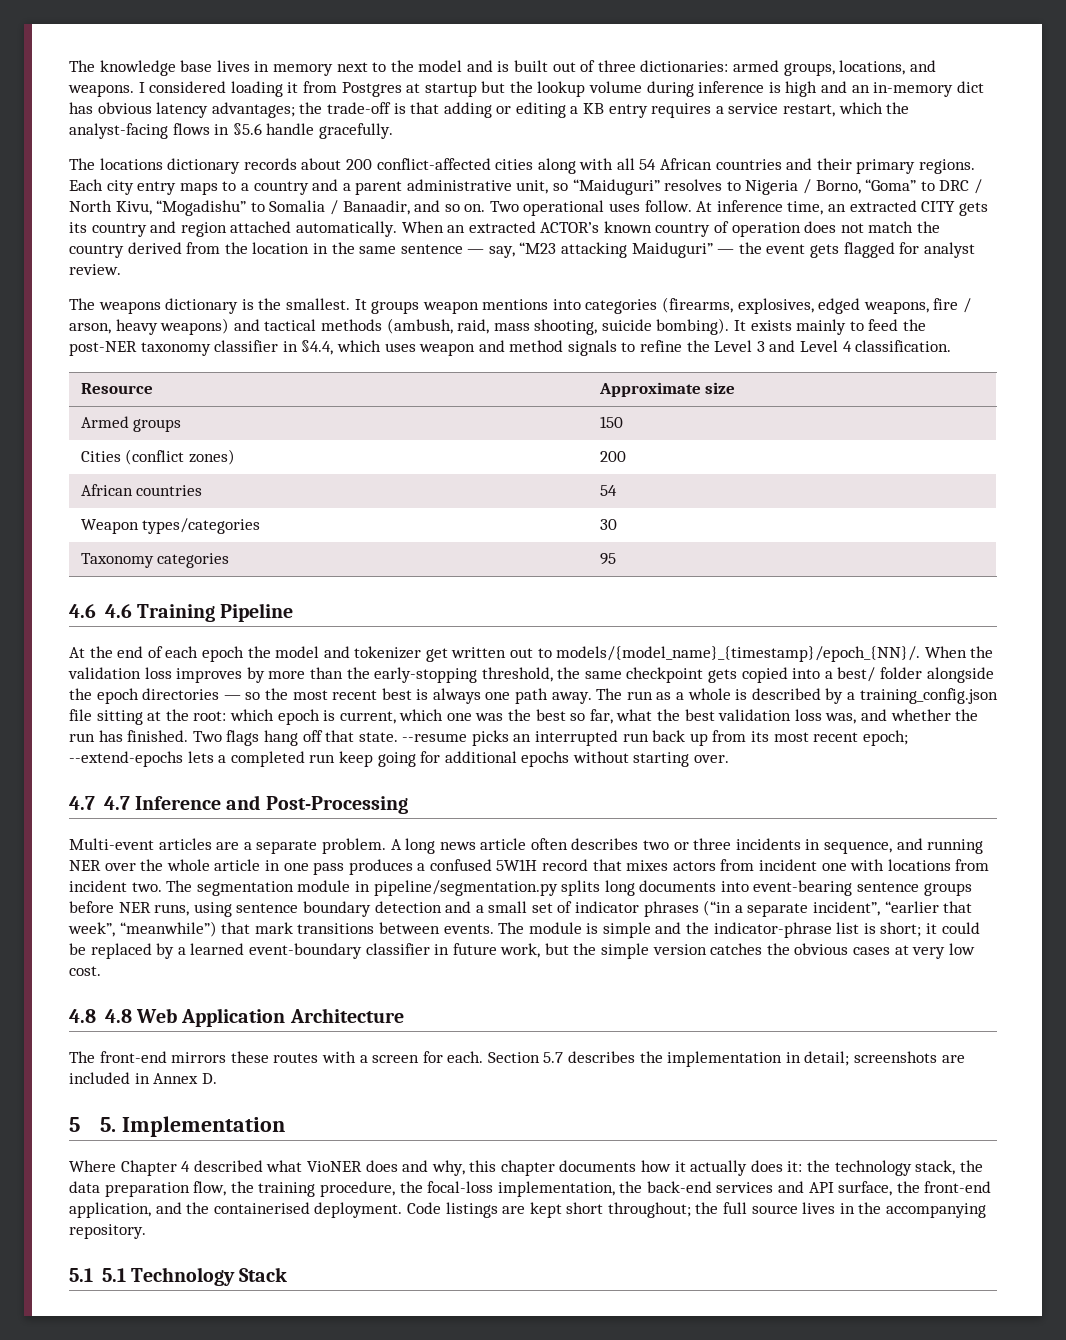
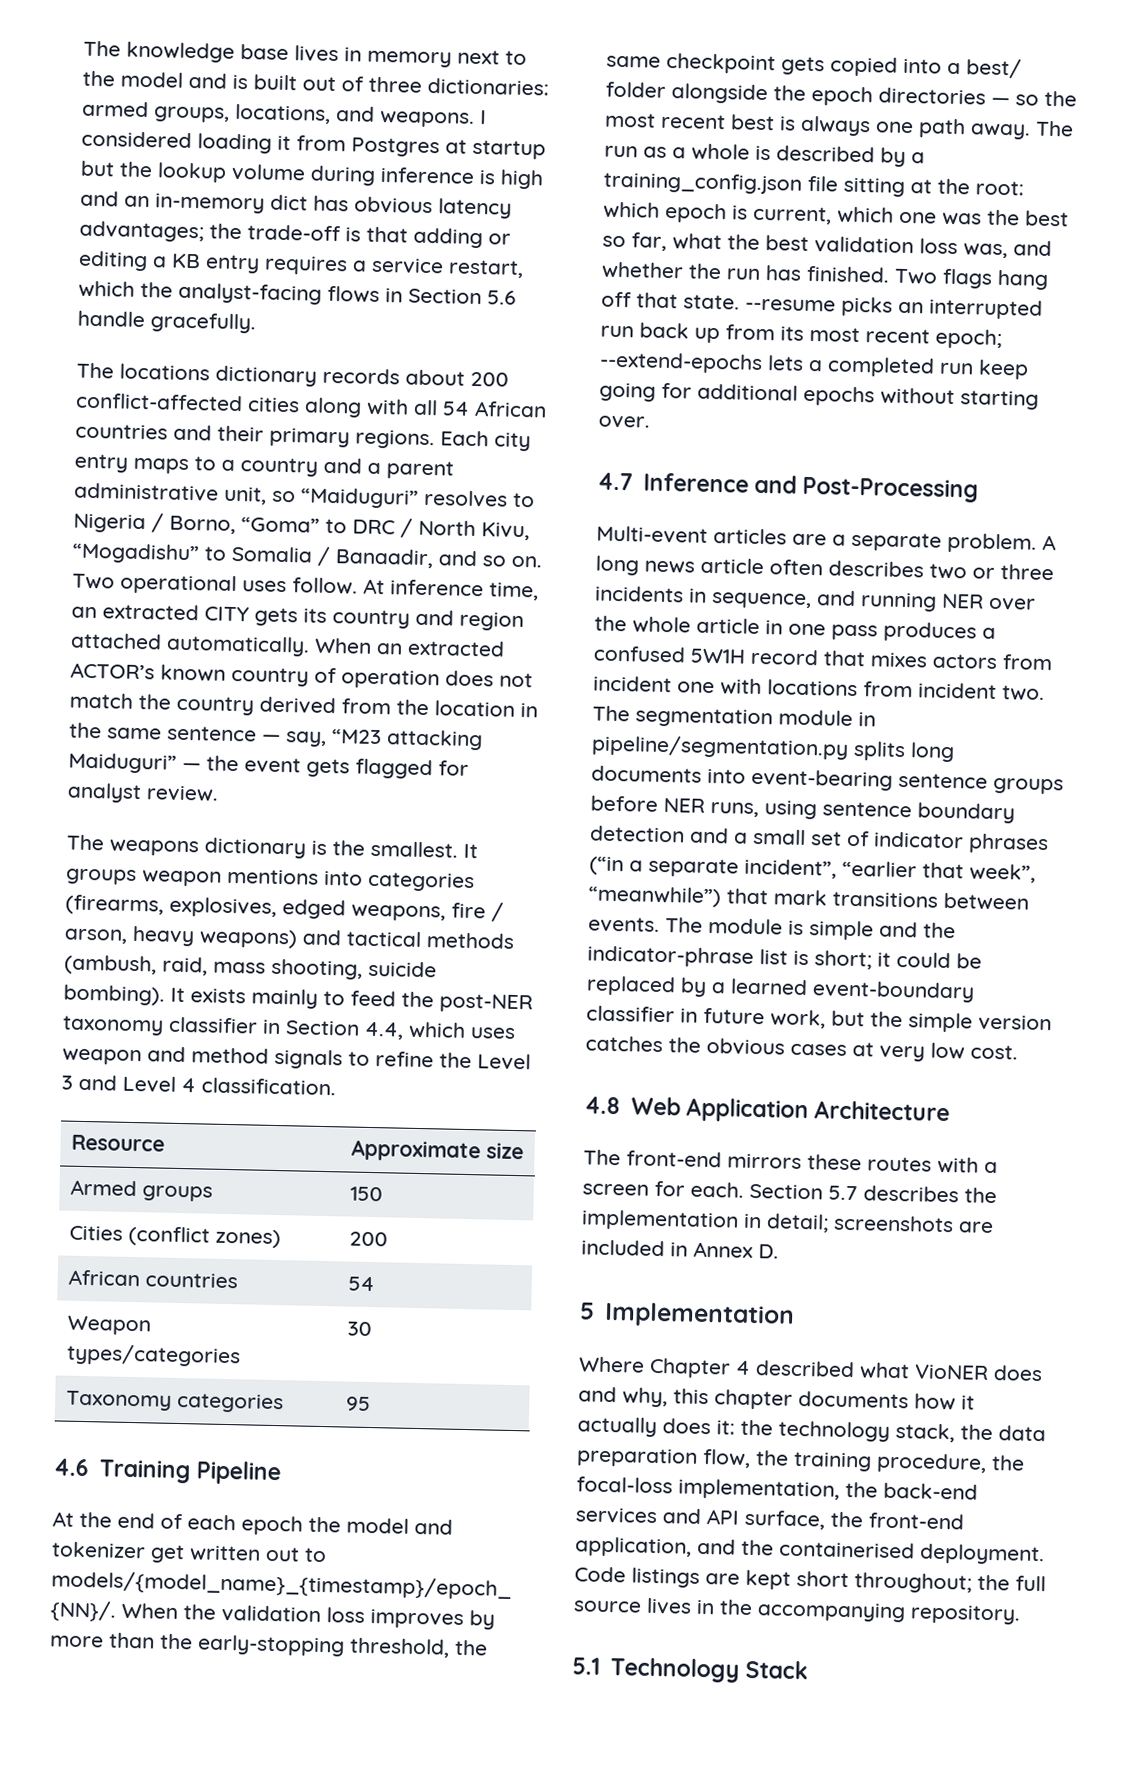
- I considered loading it from Postgres at startup but the lookup volume during inference is high and an in-memory dict has obvious latency advantages; the trade-off is that adding or editing a KB entry requires a service restart, which the analyst-facing flows in §5.6 handle gracefully.
+ I considered loading it from Postgres at startup but the lookup volume during inference is high and an in-memory dict has obvious latency advantages; the trade-off is that adding or editing a KB entry requires a service restart, which the analyst-facing flows in Section 5.6 handle gracefully.
- It exists mainly to feed the post-NER taxonomy classifier in §4.4, which uses weapon and method signals to refine the Level 3 and Level 4 classification.
+ It exists mainly to feed the post-NER taxonomy classifier in Section 4.4, which uses weapon and method signals to refine the Level 3 and Level 4 classification.
- 4.6 4.6 Training Pipeline
+ 4.6 Training Pipeline
- 4.7 4.7 Inference and Post-Processing
+ 4.7 Inference and Post-Processing
- 4.8 4.8 Web Application Architecture
+ 4.8 Web Application Architecture
- 5 5. Implementation
+ 5 Implementation
- 5.1 5.1 Technology Stack
+ 5.1 Technology Stack

